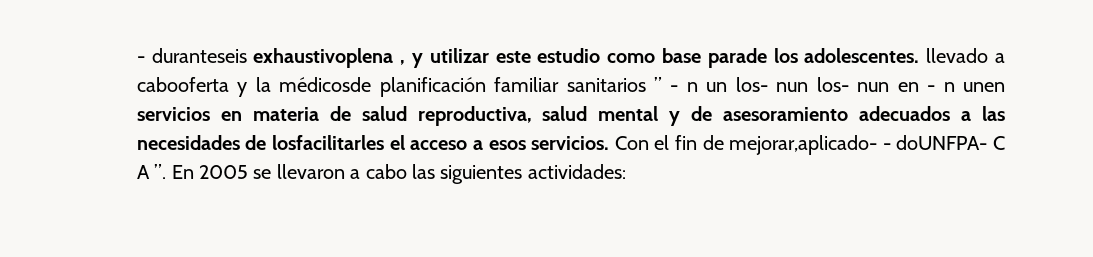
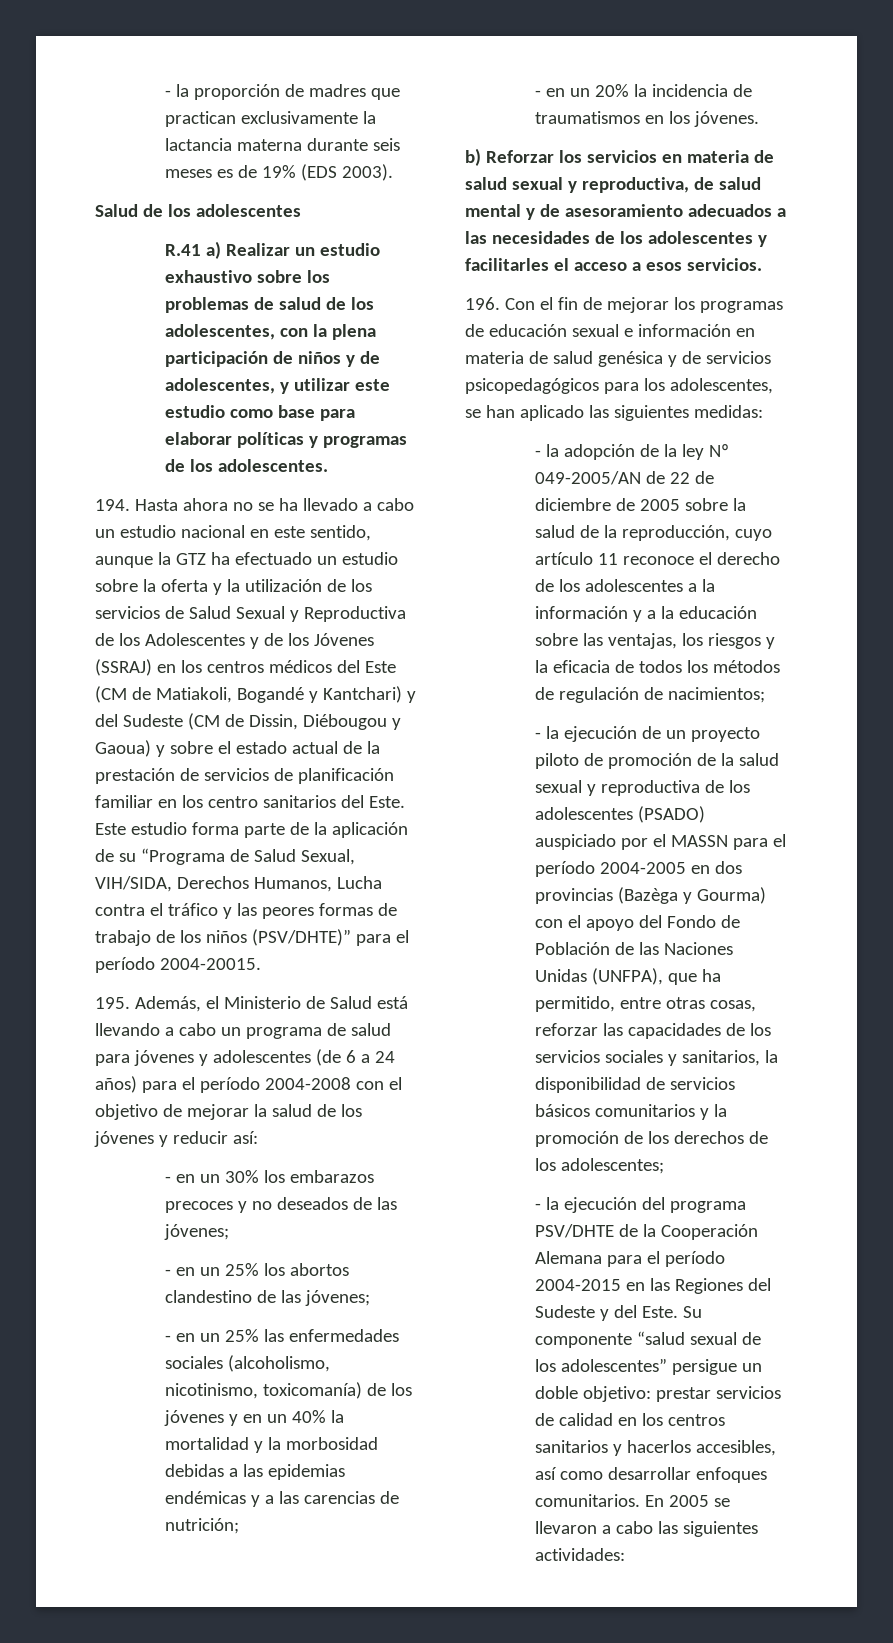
- - duranteseis exhaustivoplena , y utilizar este estudio como base parade los adolescentes. llevado a cabooferta y la médicosde planificación familiar sanitarios ” - n un los- nun los- nun en - n unen servicios en materia de salud reproductiva, salud mental y de asesoramiento adecuados a las necesidades de losfacilitarles el acceso a esos servicios. Con el fin de mejorar,aplicado- - doUNFPA- C A ”.
+ - la proporción de madres que practican exclusivamente la lactancia materna durante seis meses es de 19% (EDS 2003).
+ Salud de los adolescentes
+ R.41 a) Realizar un estudio exhaustivo sobre los problemas de salud de los adolescentes, con la plena participación de niños y de adolescentes, y utilizar este estudio como base para elaborar políticas y programas de los adolescentes.
+ 194. Hasta ahora no se ha llevado a cabo un estudio nacional en este sentido, aunque la GTZ ha efectuado un estudio sobre la oferta y la utilización de los servicios de Salud Sexual y Reproductiva de los Adolescentes y de los Jóvenes (SSRAJ) en los centros médicos del Este (CM de Matiakoli, Bogandé y Kantchari) y del Sudeste (CM de Dissin, Diébougou y Gaoua) y sobre el estado actual de la prestación de servicios de planificación familiar en los centro sanitarios del Este. Este estudio forma parte de la aplicación de su “Programa de Salud Sexual, VIH/SIDA, Derechos Humanos, Lucha contra el tráfico y las peores formas de trabajo de los niños (PSV/DHTE)” para el período 2004-20015.
+ 195. Además, el Ministerio de Salud está llevando a cabo un programa de salud para jóvenes y adolescentes (de 6 a 24 años) para el período 2004-2008 con el objetivo de mejorar la salud de los jóvenes y reducir así:
+ - en un 30% los embarazos precoces y no deseados de las jóvenes;
+ - en un 25% los abortos clandestino de las jóvenes;
+ - en un 25% las enfermedades sociales (alcoholismo, nicotinismo, toxicomanía) de los jóvenes y en un 40% la mortalidad y la morbosidad debidas a las epidemias endémicas y a las carencias de nutrición;
+ - en un 20% la incidencia de traumatismos en los jóvenes.
+ b) Reforzar los servicios en materia de salud sexual y reproductiva, de salud mental y de asesoramiento adecuados a las necesidades de los adolescentes y facilitarles el acceso a esos servicios.
+ 196. Con el fin de mejorar los programas de educación sexual e información en materia de salud genésica y de servicios psicopedagógicos para los adolescentes, se han aplicado las siguientes medidas:
+ - la adopción de la ley Nº 049-2005/AN de 22 de diciembre de 2005 sobre la salud de la reproducción, cuyo artículo 11 reconoce el derecho de los adolescentes a la información y a la educación sobre las ventajas, los riesgos y la eficacia de todos los métodos de regulación de nacimientos;
+ - la ejecución de un proyecto piloto de promoción de la salud sexual y reproductiva de los adolescentes (PSADO) auspiciado por el MASSN para el período 2004-2005 en dos provincias (Bazèga y Gourma) con el apoyo del Fondo de Población de las Naciones Unidas (UNFPA), que ha permitido, entre otras cosas, reforzar las capacidades de los servicios sociales y sanitarios, la disponibilidad de servicios básicos comunitarios y la promoción de los derechos de los adolescentes;
+ - la ejecución del programa PSV/DHTE de la Cooperación Alemana para el período 2004-2015 en las Regiones del Sudeste y del Este. Su componente “salud sexual de los adolescentes” persigue un doble objetivo: prestar servicios de calidad en los centros sanitarios y hacerlos accesibles, así como desarrollar enfoques comunitarios.

